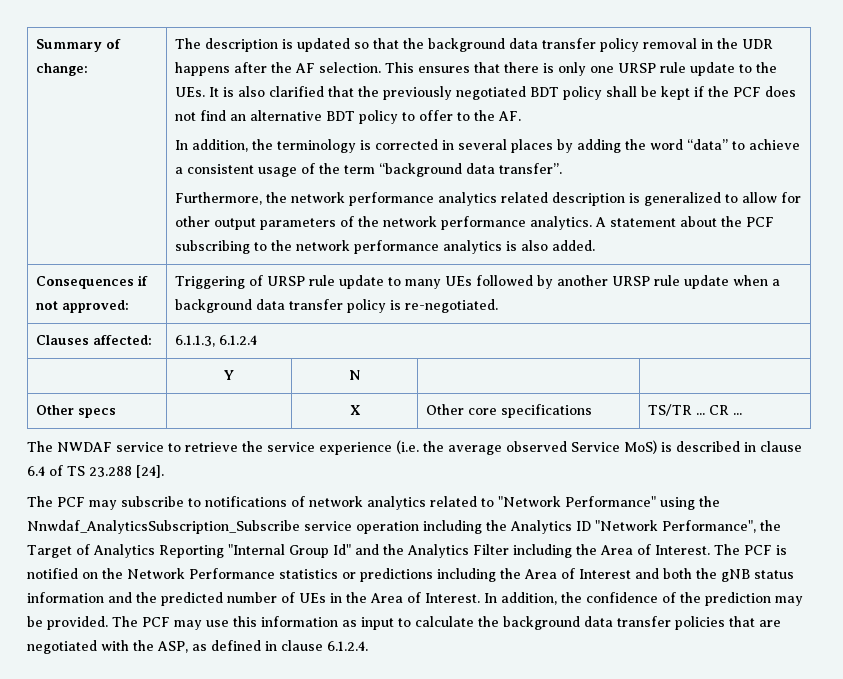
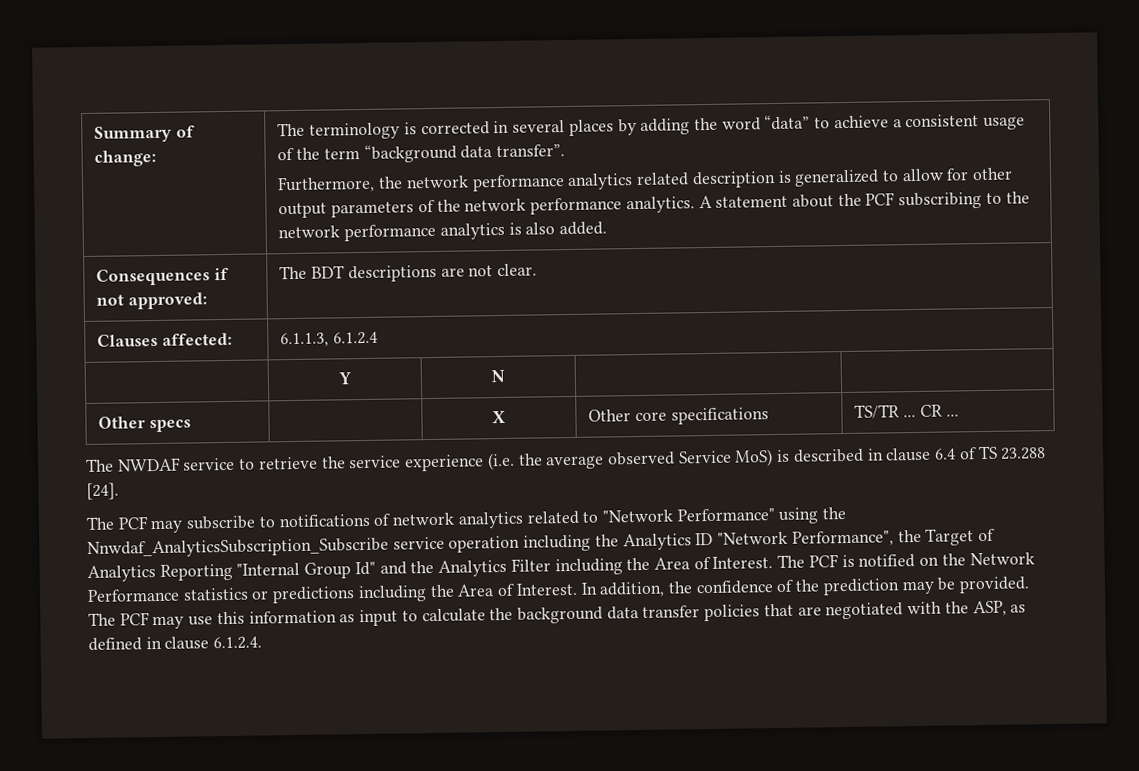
- The description is updated so that the background data transfer policy removal in the UDR happens after the AF selection. This ensures that there is only one URSP rule update to the UEs. It is also clarified that the previously negotiated BDT policy shall be kept if the PCF does not find an alternative BDT policy to offer to the AF.
- In addition, the terminology is corrected in several places by adding the word “data” to achieve a consistent usage of the term “background data transfer”.
+ The terminology is corrected in several places by adding the word “data” to achieve a consistent usage of the term “background data transfer”.
- Consequences if not approved: | Triggering of URSP rule update to many UEs followed by another URSP rule update when a background data transfer policy is re-negotiated.
+ Consequences if not approved: | The BDT descriptions are not clear.
- The PCF is notified on the Network Performance statistics or predictions including the Area of Interest and both the gNB status information and the predicted number of UEs in the Area of Interest.
+ The PCF is notified on the Network Performance statistics or predictions including the Area of Interest.

